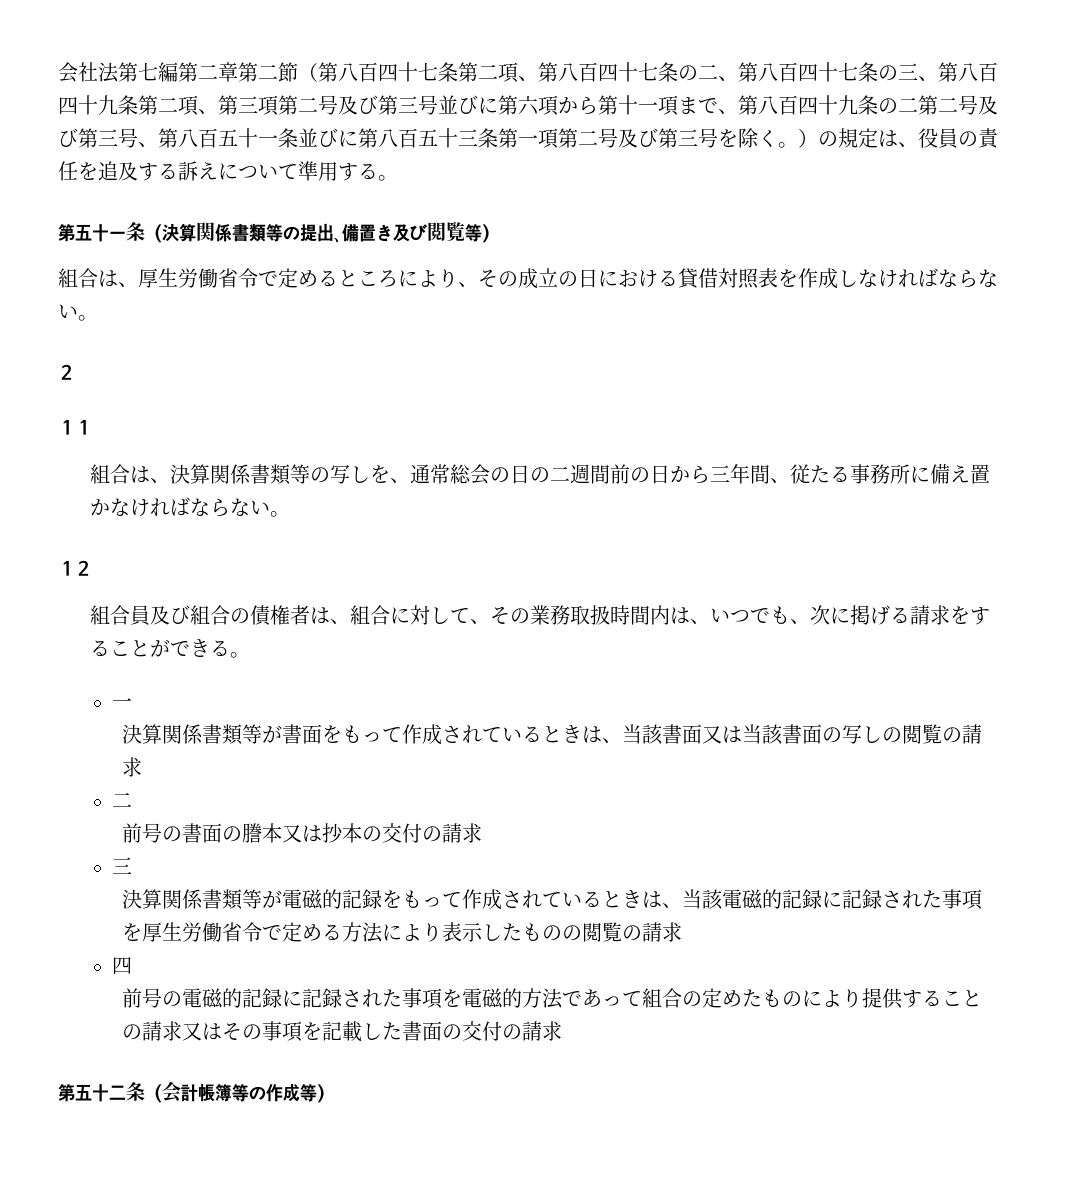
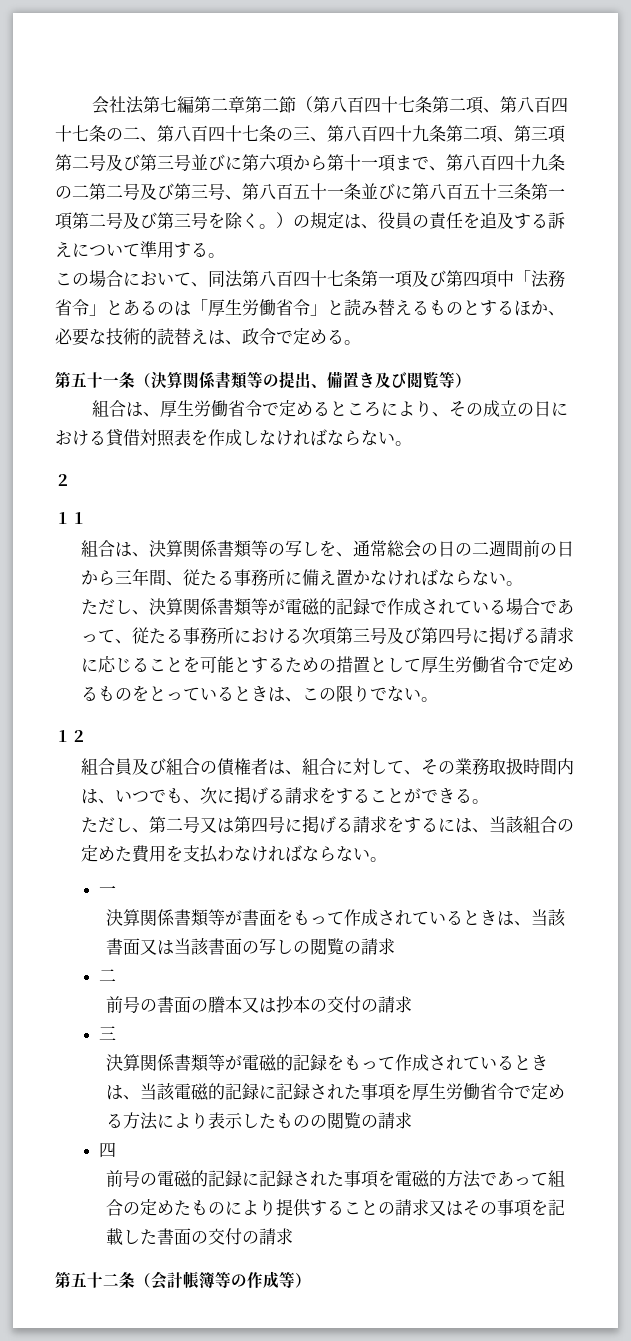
+ この場合において、同法第八百四十七条第一項及び第四項中「法務省令」とあるのは「厚生労働省令」と読み替えるものとするほか、必要な技術的読替えは、政令で定める。
+ ただし、決算関係書類等が電磁的記録で作成されている場合であって、従たる事務所における次項第三号及び第四号に掲げる請求に応じることを可能とするための措置として厚生労働省令で定めるものをとっているときは、この限りでない。
+ ただし、第二号又は第四号に掲げる請求をするには、当該組合の定めた費用を支払わなければならない。

